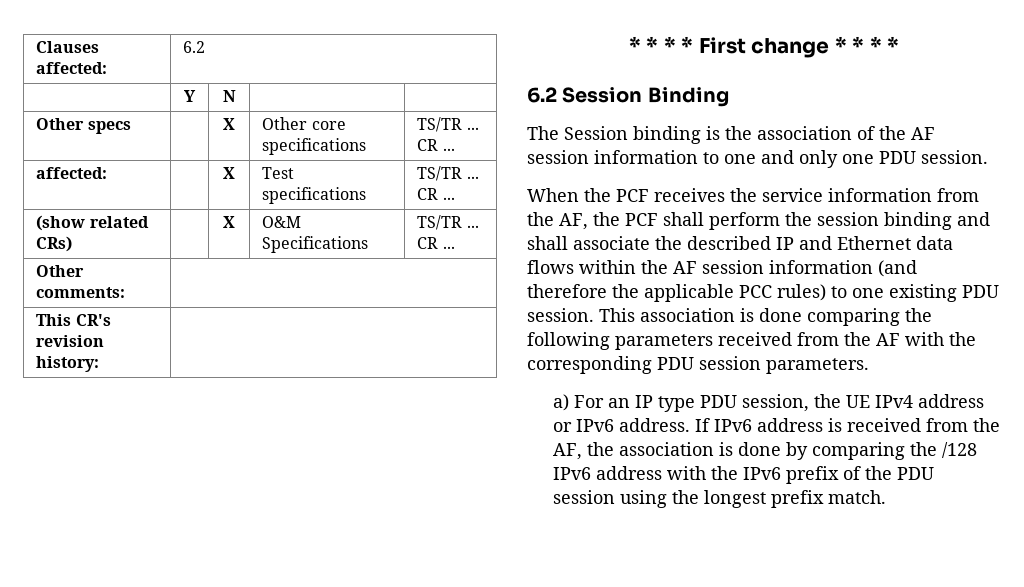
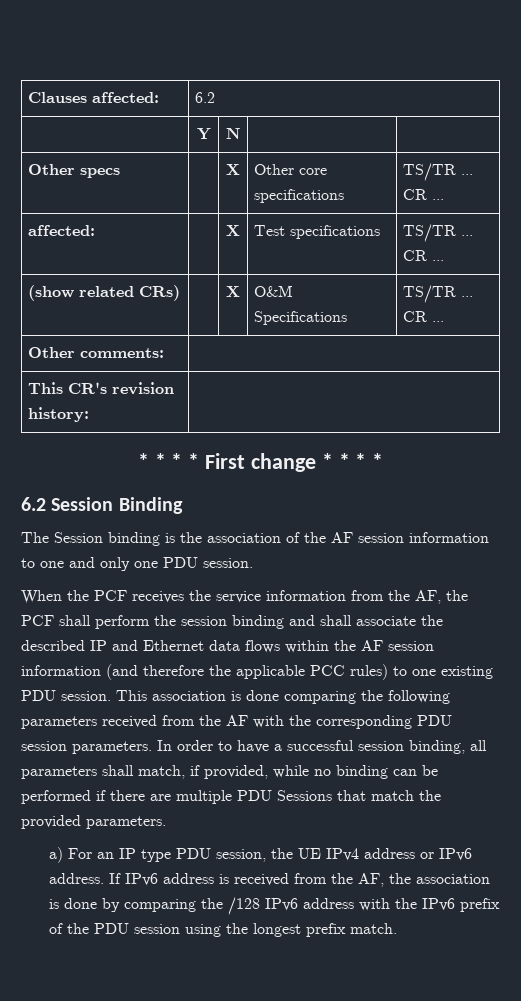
+ In order to have a successful session binding, all parameters shall match, if provided, while no binding can be performed if there are multiple PDU Sessions that match the provided parameters.

